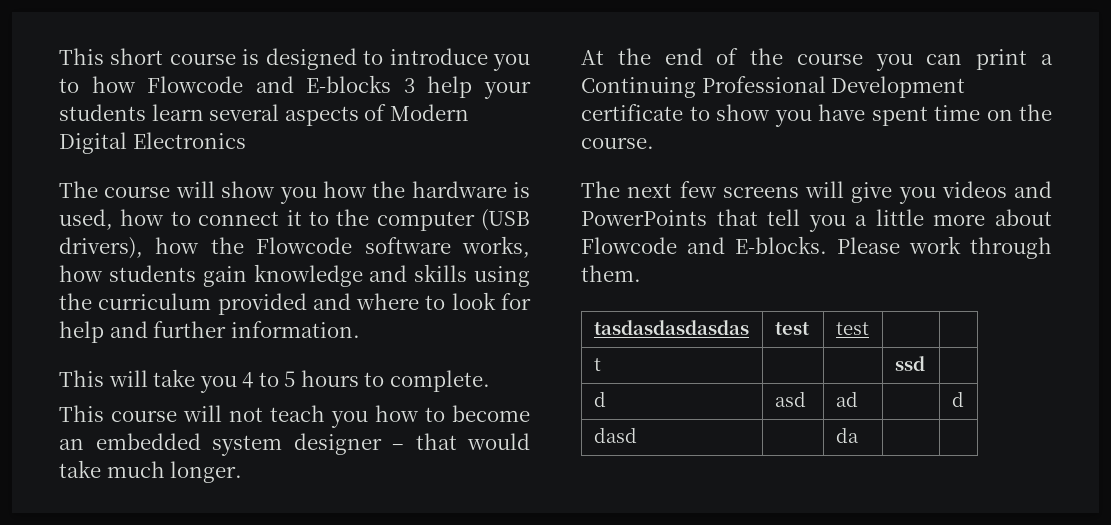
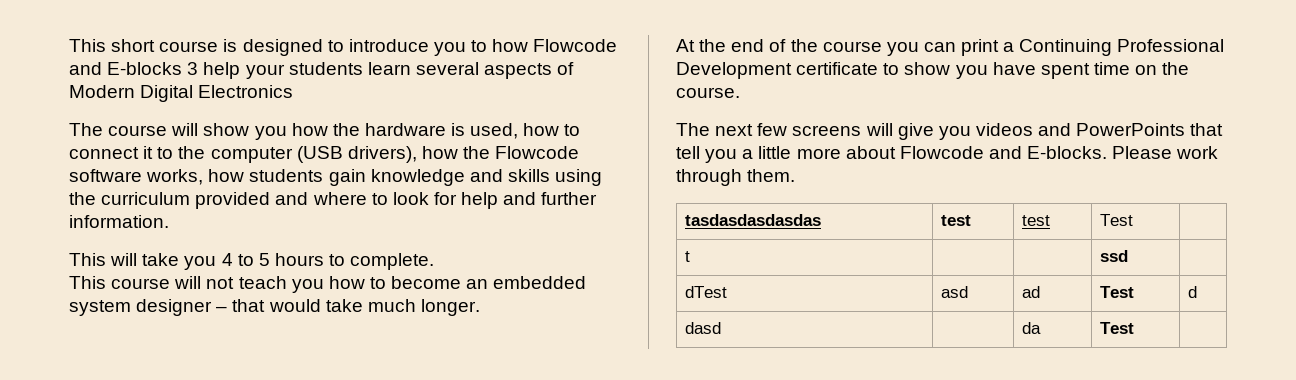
- tasdasdasdasdas | test | test | |
+ tasdasdasdasdas | test | test | Test |
- d | asd | ad | | d
+ dTest | asd | ad | Test | d
- dasd | | da | |
+ dasd | | da | Test |

